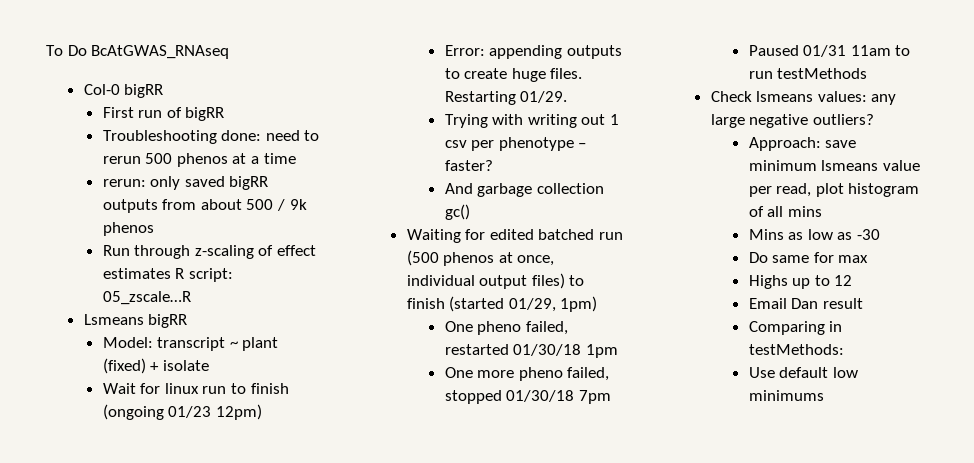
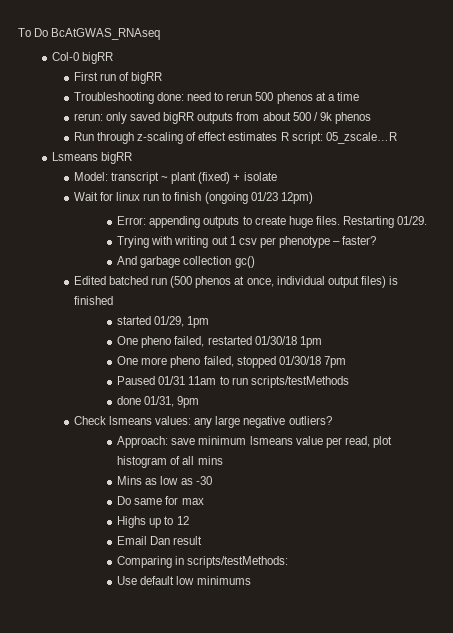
- Waiting for edited batched run (500 phenos at once, individual output files) to finish (started 01/29, 1pm)
+ Edited batched run (500 phenos at once, individual output files) is finished
+ started 01/29, 1pm
- Paused 01/31 11am to run testMethods
+ Paused 01/31 11am to run scripts/testMethods
+ done 01/31, 9pm
- Comparing in testMethods:
+ Comparing in scripts/testMethods:

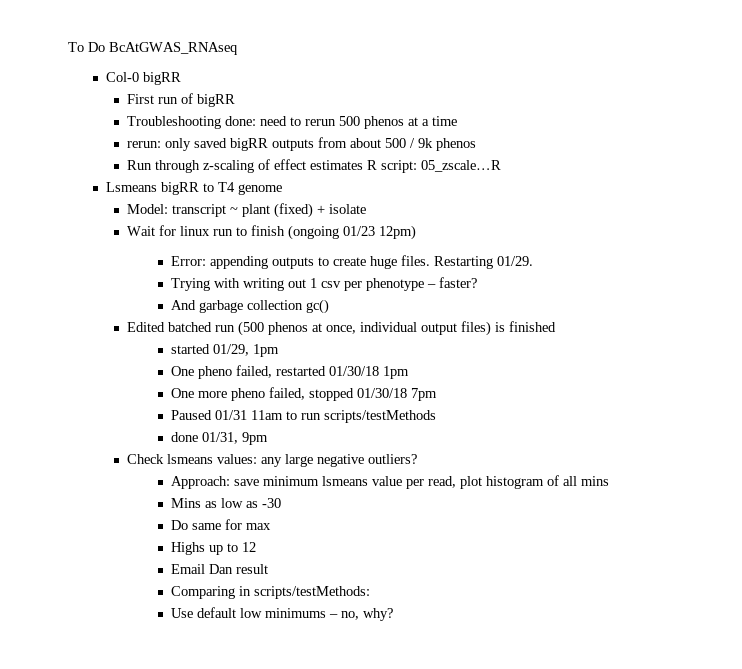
- Lsmeans bigRR
+ Lsmeans bigRR to T4 genome
- Use default low minimums
+ Use default low minimums – no, why?

